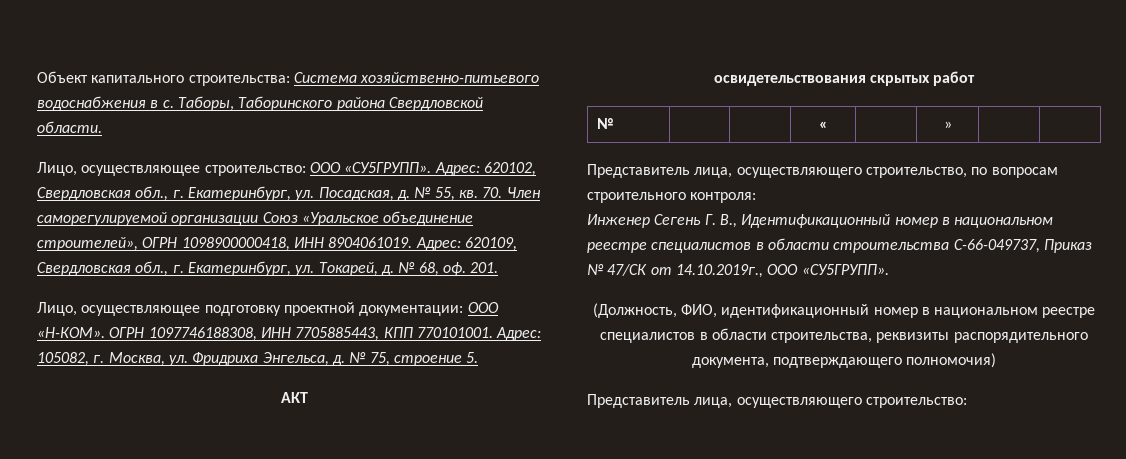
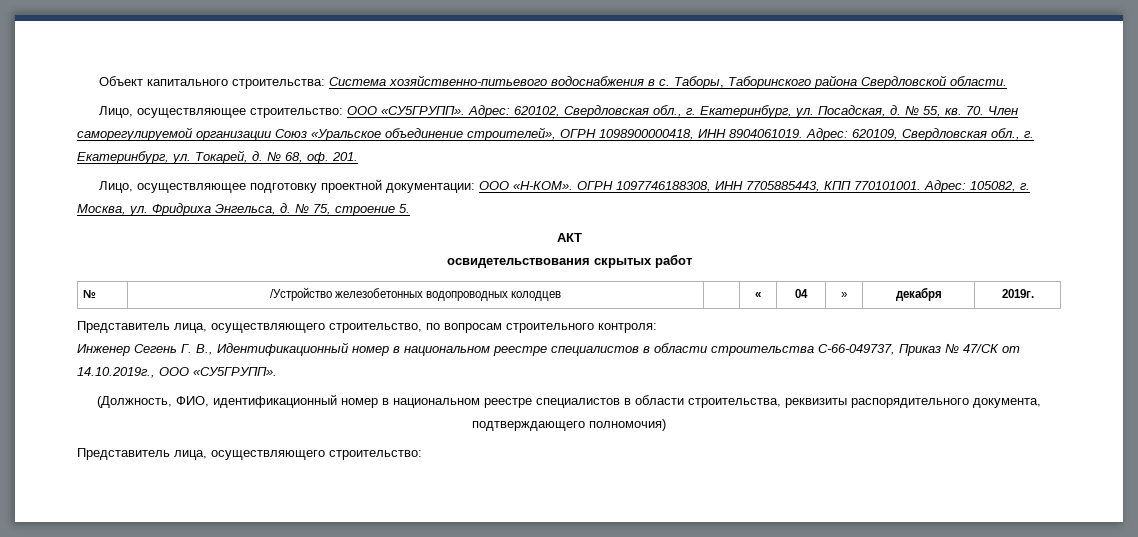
- № | | | « | | » | |
+ № | /Устройство железобетонных водопроводных колодцев | | « | 04 | » | декабря | 2019г.

